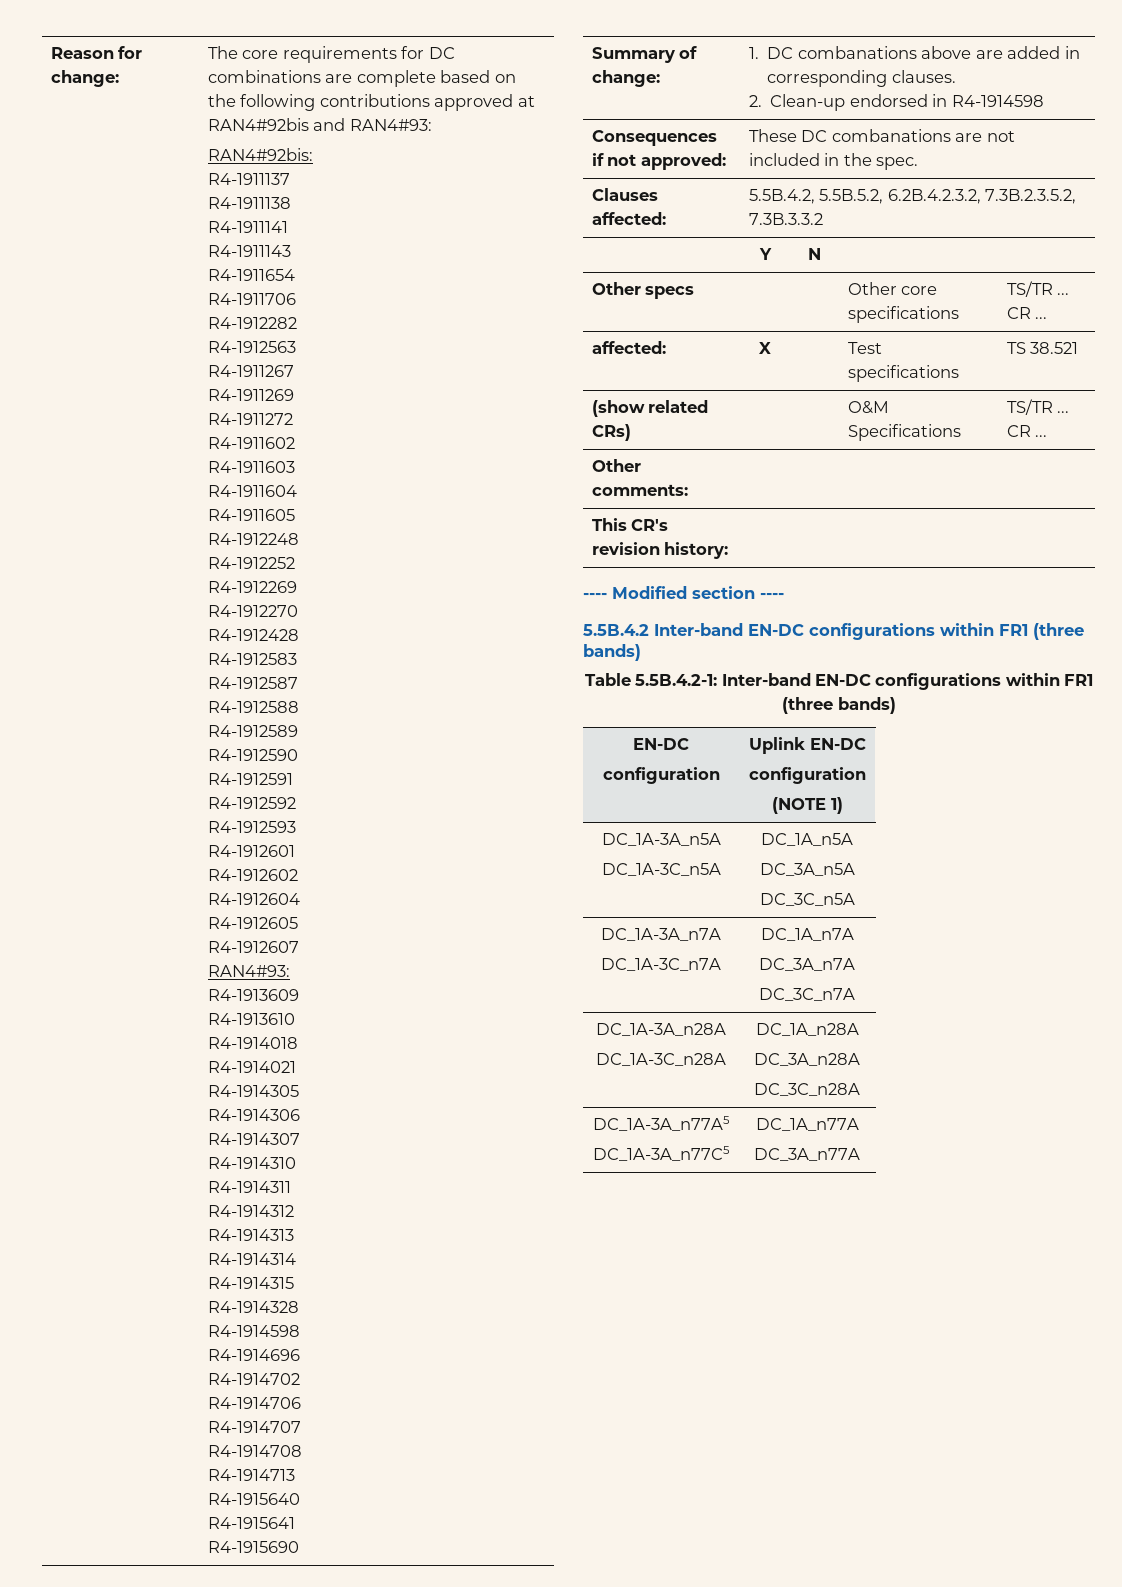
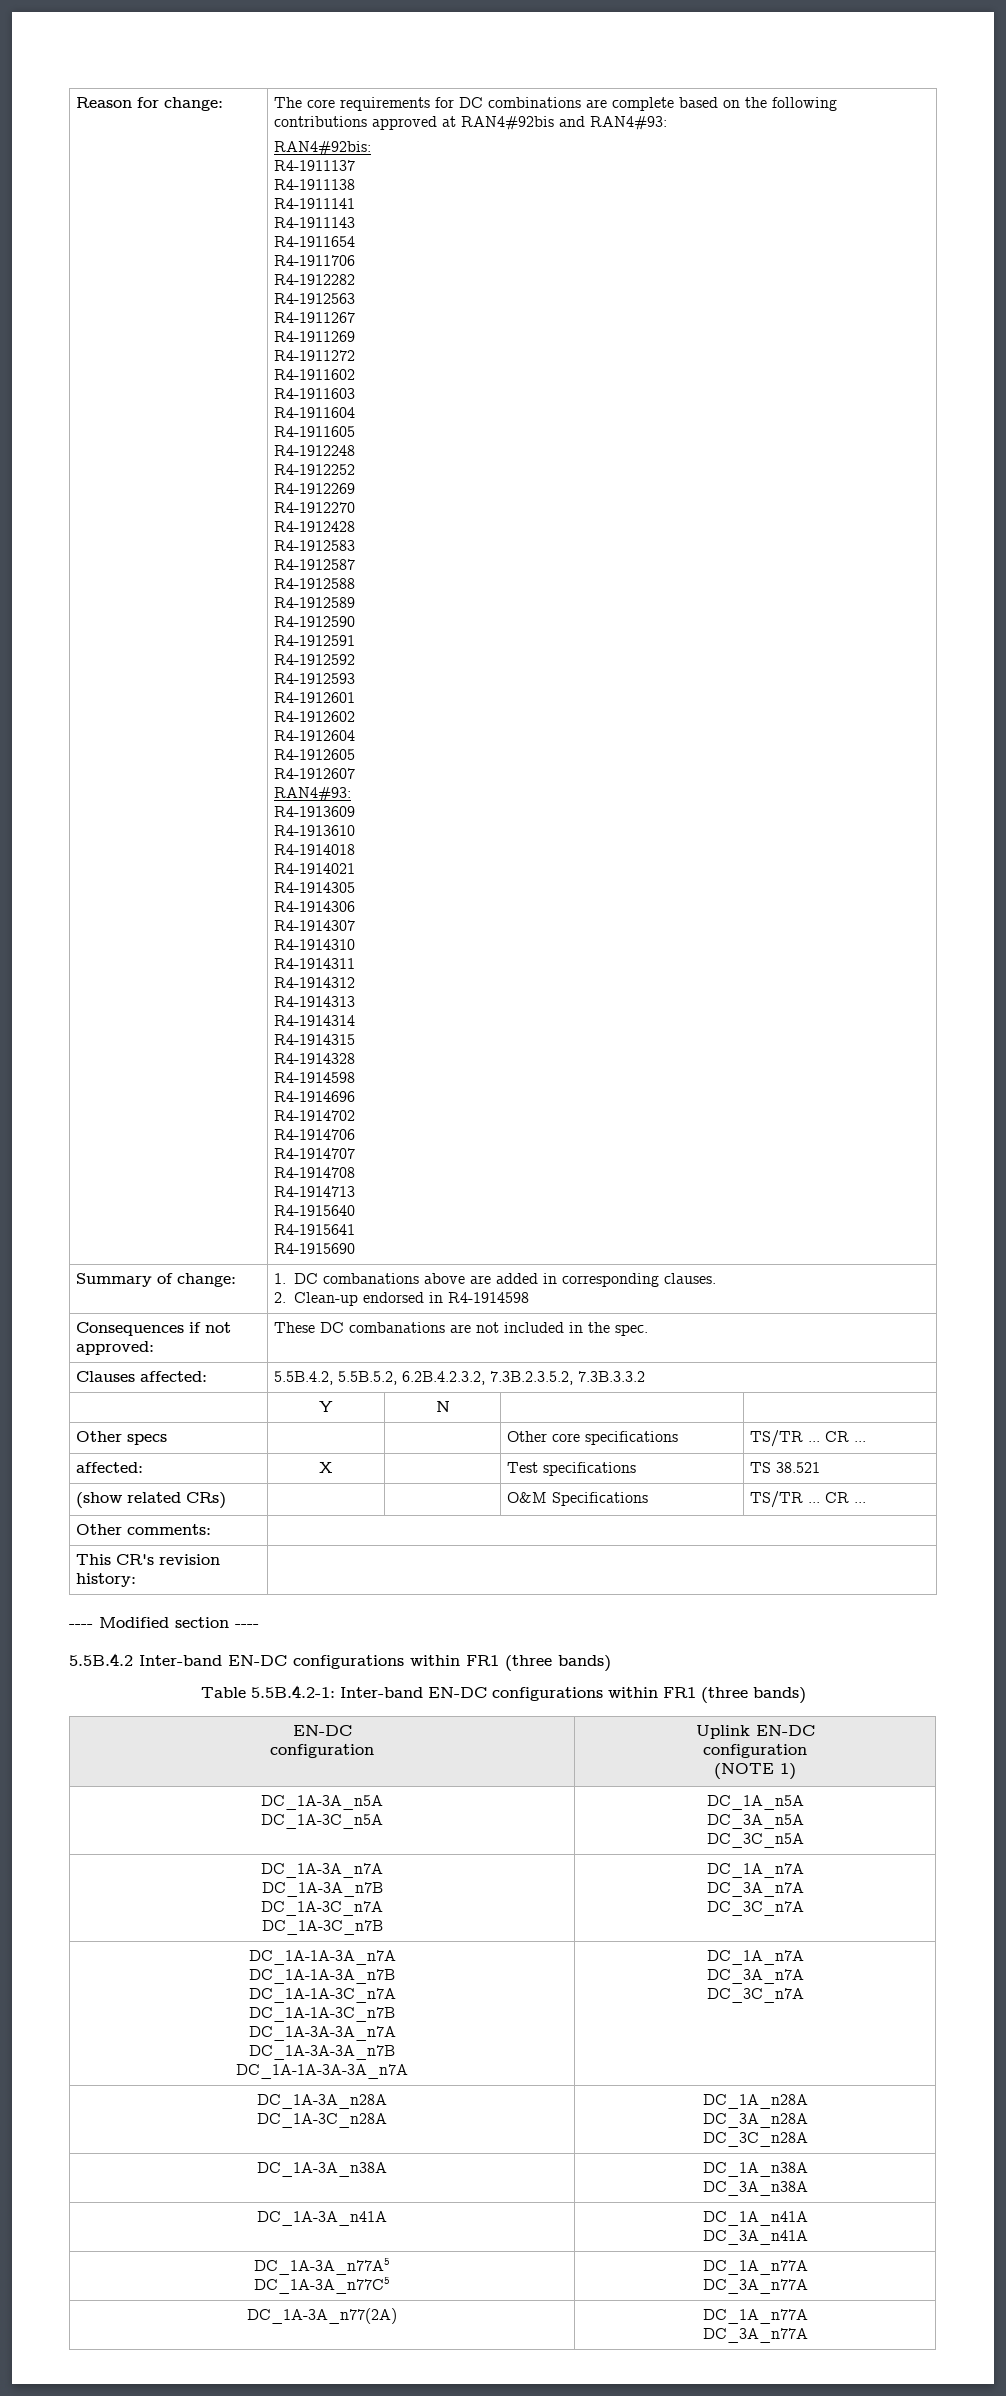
  DC_1A-3A_n7A
- DC_1A-3C_n7A | DC_1A_n7A
+ DC_1A-3A_n7B
+ DC_1A-3C_n7A
+ DC_1A-3C_n7B | DC_1A_n7A
+ DC_3A_n7A
+ DC_3C_n7A
+ DC_1A-1A-3A_n7A
+ DC_1A-1A-3A_n7B
+ DC_1A-1A-3C_n7A
+ DC_1A-1A-3C_n7B
+ DC_1A-3A-3A_n7A
+ DC_1A-3A-3A_n7B
+ DC_1A-1A-3A-3A_n7A | DC_1A_n7A
+ DC_1A-3A_n38A | DC_1A_n38A
+ DC_3A_n38A
+ DC_1A-3A_n41A | DC_1A_n41A
+ DC_3A_n41A
+ DC_1A-3A_n77(2A) | DC_1A_n77A
+ DC_3A_n77A

